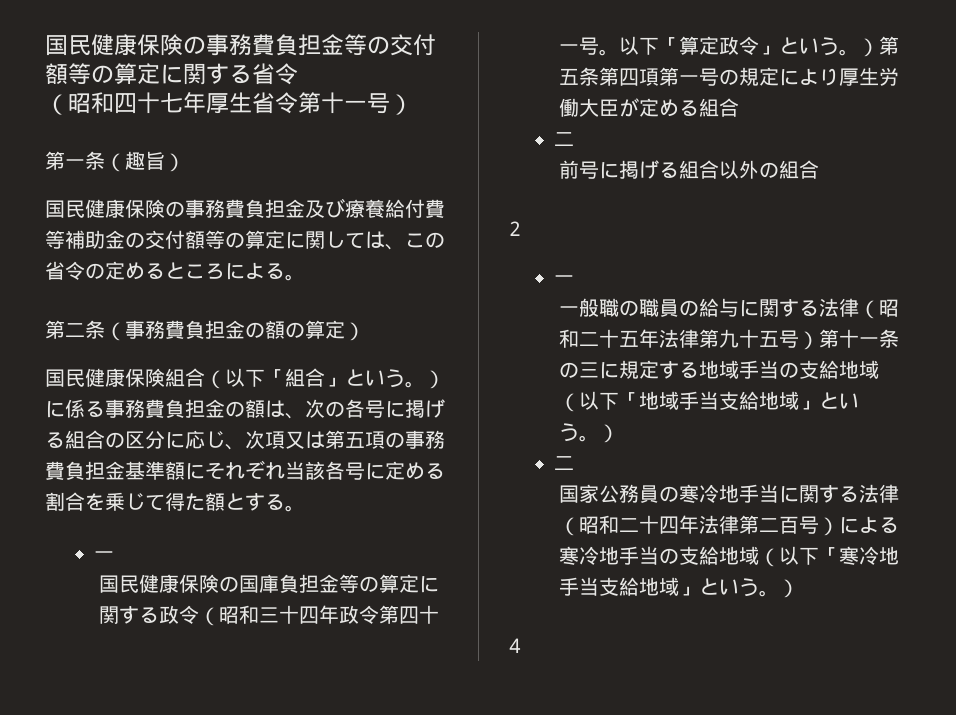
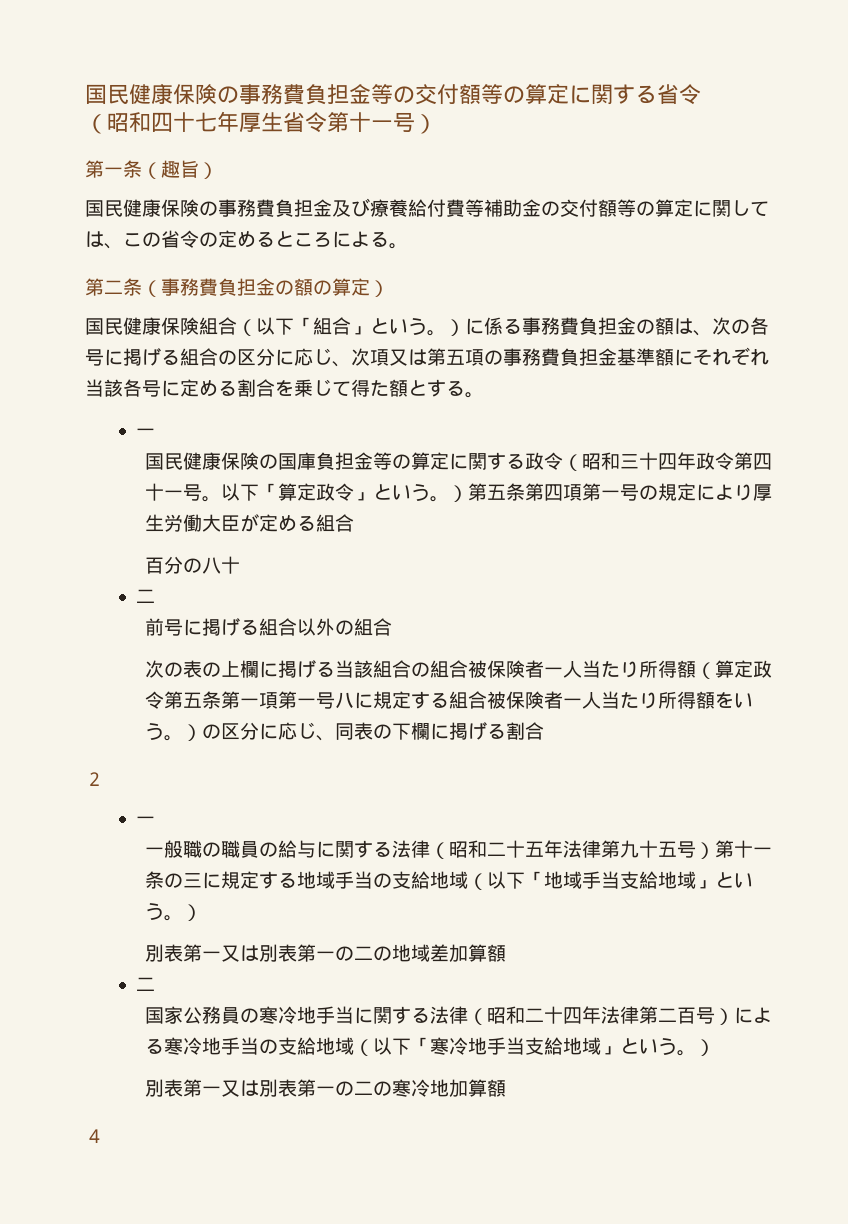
+ 百分の八十
+ 次の表の上欄に掲げる当該組合の組合被保険者一人当たり所得額（算定政令第五条第一項第一号ハに規定する組合被保険者一人当たり所得額をいう。）の区分に応じ、同表の下欄に掲げる割合
+ 別表第一又は別表第一の二の地域差加算額
+ 別表第一又は別表第一の二の寒冷地加算額

